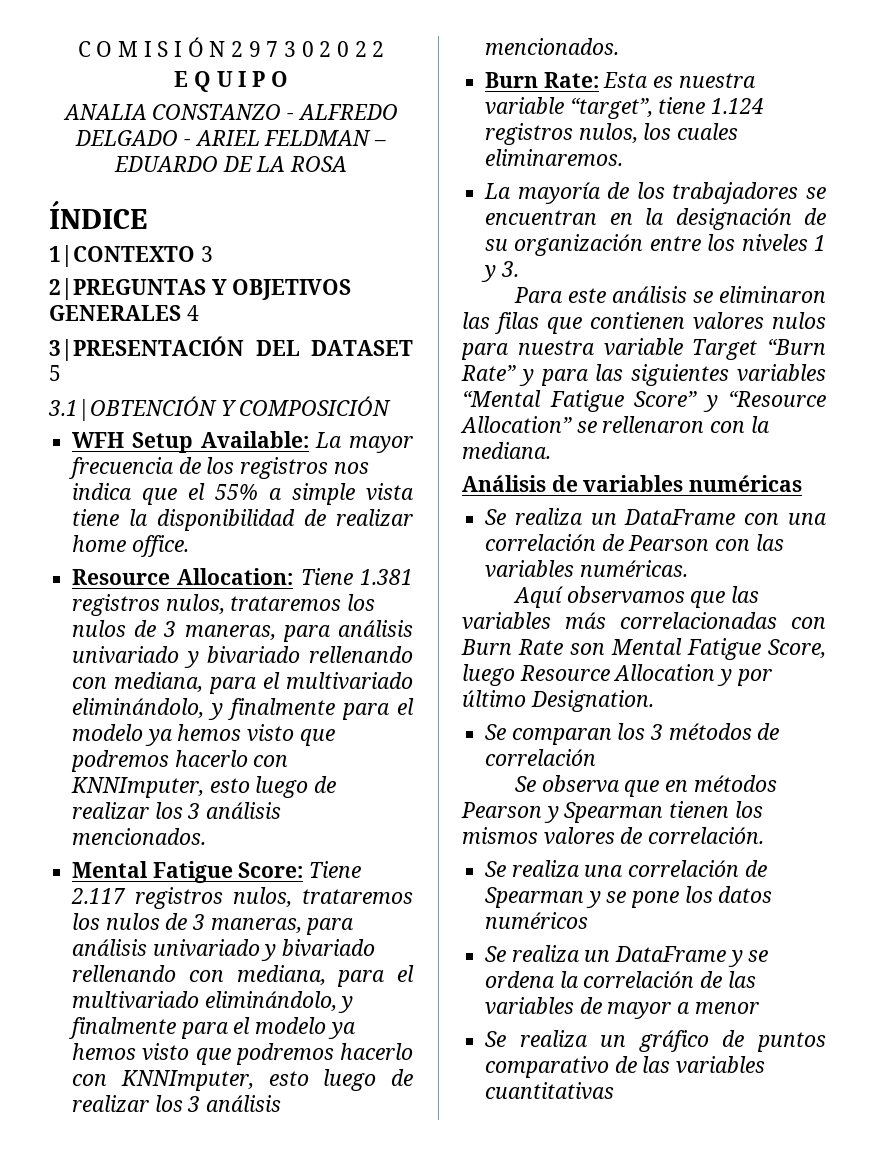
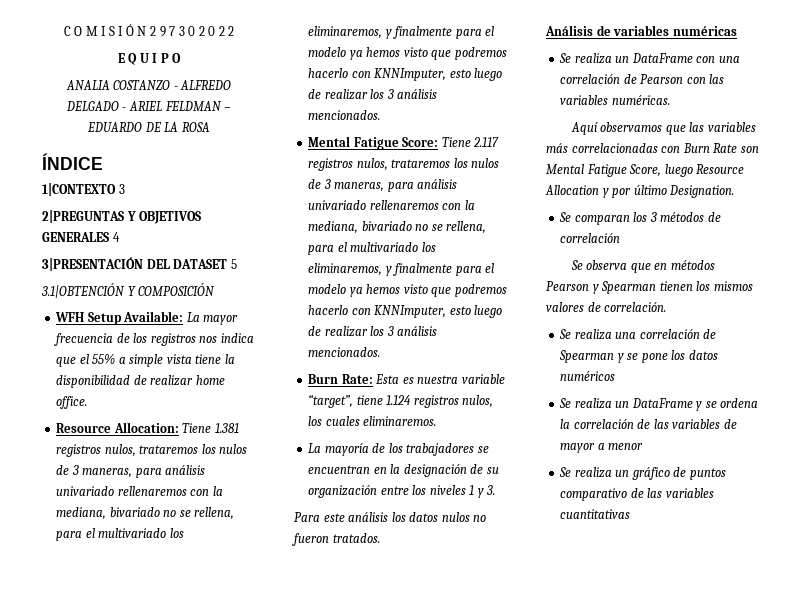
- ANALIA CONSTANZO - ALFREDO DELGADO - ARIEL FELDMAN – EDUARDO DE LA ROSA
+ ANALIA COSTANZO - ALFREDO DELGADO - ARIEL FELDMAN – EDUARDO DE LA ROSA
- Resource Allocation: Tiene 1.381 registros nulos, trataremos los nulos de 3 maneras, para análisis univariado y bivariado rellenando con mediana, para el multivariado eliminándolo, y finalmente para el modelo ya hemos visto que podremos hacerlo con KNNImputer, esto luego de realizar los 3 análisis mencionados.
+ Resource Allocation: Tiene 1.381 registros nulos, trataremos los nulos de 3 maneras, para análisis univariado rellenaremos con la mediana, bivariado no se rellena, para el multivariado los eliminaremos, y finalmente para el modelo ya hemos visto que podremos hacerlo con KNNImputer, esto luego de realizar los 3 análisis mencionados.
- Mental Fatigue Score: Tiene 2.117 registros nulos, trataremos los nulos de 3 maneras, para análisis univariado y bivariado rellenando con mediana, para el multivariado eliminándolo, y finalmente para el modelo ya hemos visto que podremos hacerlo con KNNImputer, esto luego de realizar los 3 análisis mencionados.
+ Mental Fatigue Score: Tiene 2.117 registros nulos, trataremos los nulos de 3 maneras, para análisis univariado rellenaremos con la mediana, bivariado no se rellena, para el multivariado los eliminaremos, y finalmente para el modelo ya hemos visto que podremos hacerlo con KNNImputer, esto luego de realizar los 3 análisis mencionados.
- Para este análisis se eliminaron las filas que contienen valores nulos para nuestra variable Target “Burn Rate” y para las siguientes variables “Mental Fatigue Score” y “Resource Allocation” se rellenaron con la mediana.
+ Para este análisis los datos nulos no fueron tratados.

